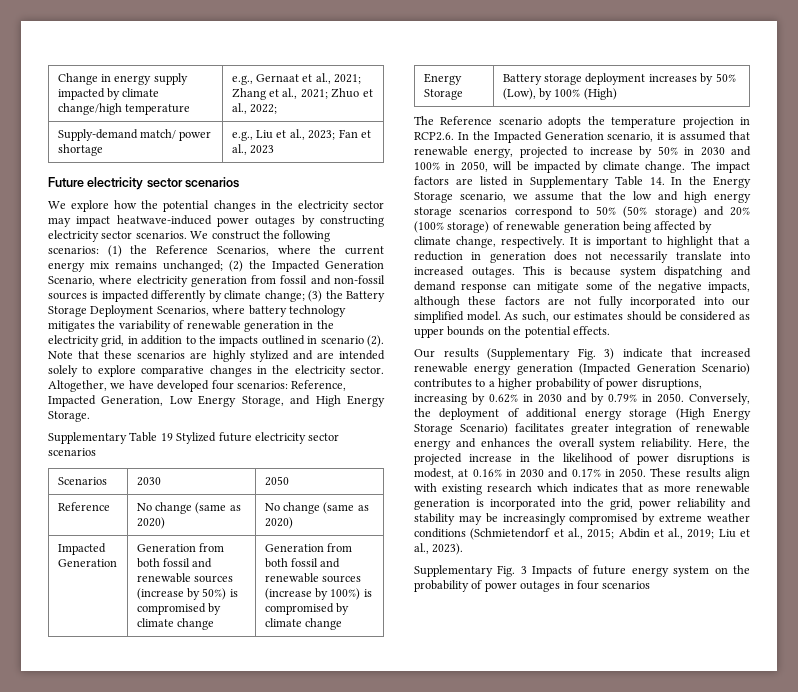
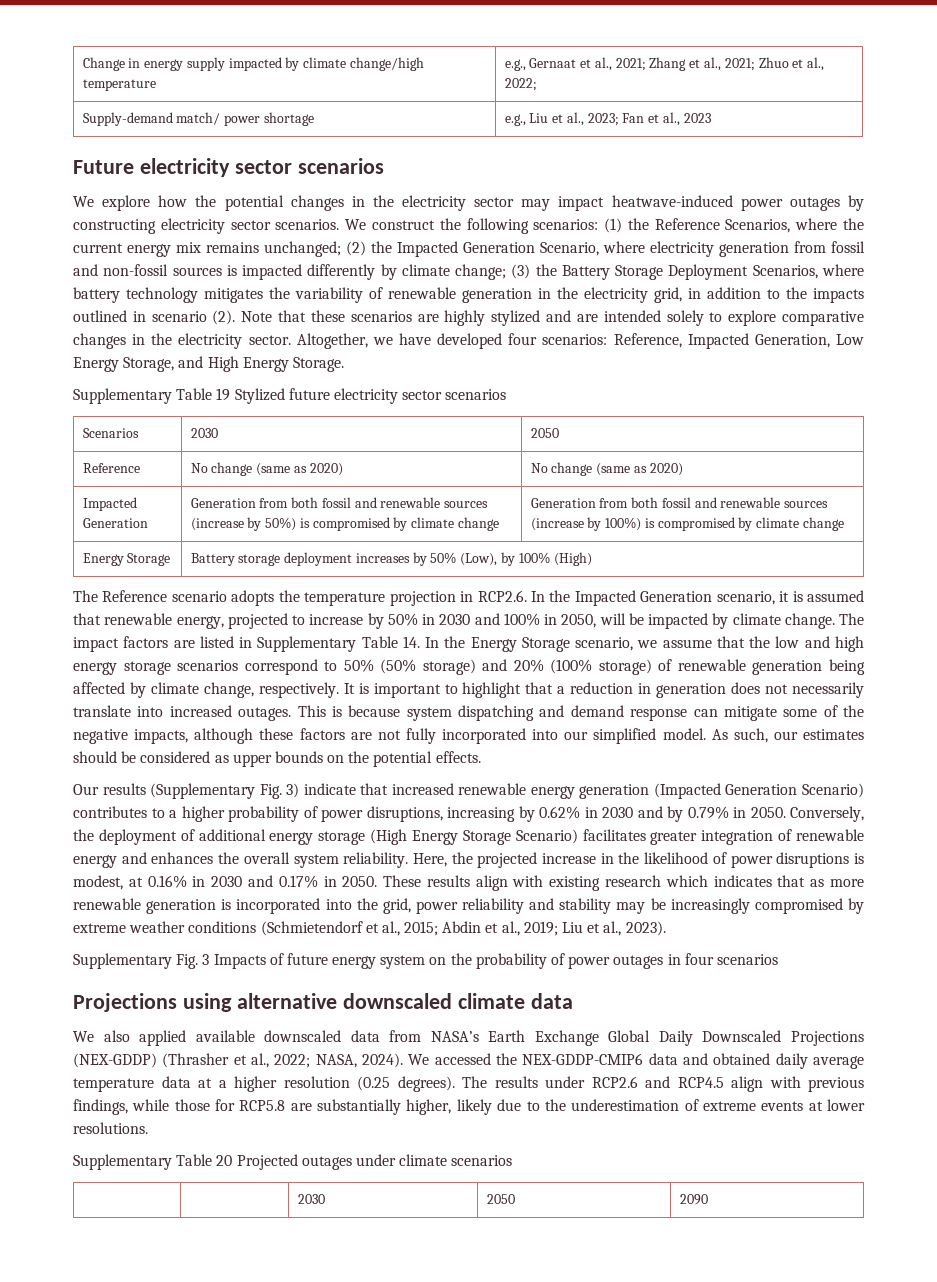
+ Projections using alternative downscaled climate data
+ We also applied available downscaled data from NASA’s Earth Exchange Global Daily Downscaled Projections (NEX-GDDP) (Thrasher et al., 2022; NASA, 2024). We accessed the NEX-GDDP-CMIP6 data and obtained daily average temperature data at a higher resolution (0.25 degrees). The results under RCP2.6 and RCP4.5 align with previous findings, while those for RCP5.8 are substantially higher, likely due to the underestimation of extreme events at lower resolutions.
+ Supplementary Table 20 Projected outages under climate scenarios
+ | | 2030 | 2050 | 2090

